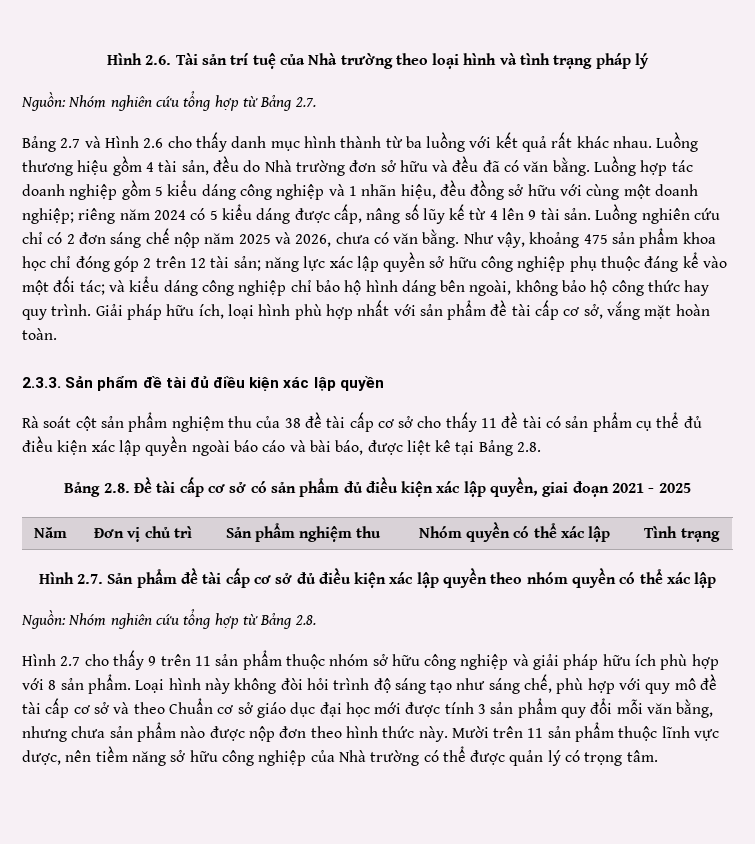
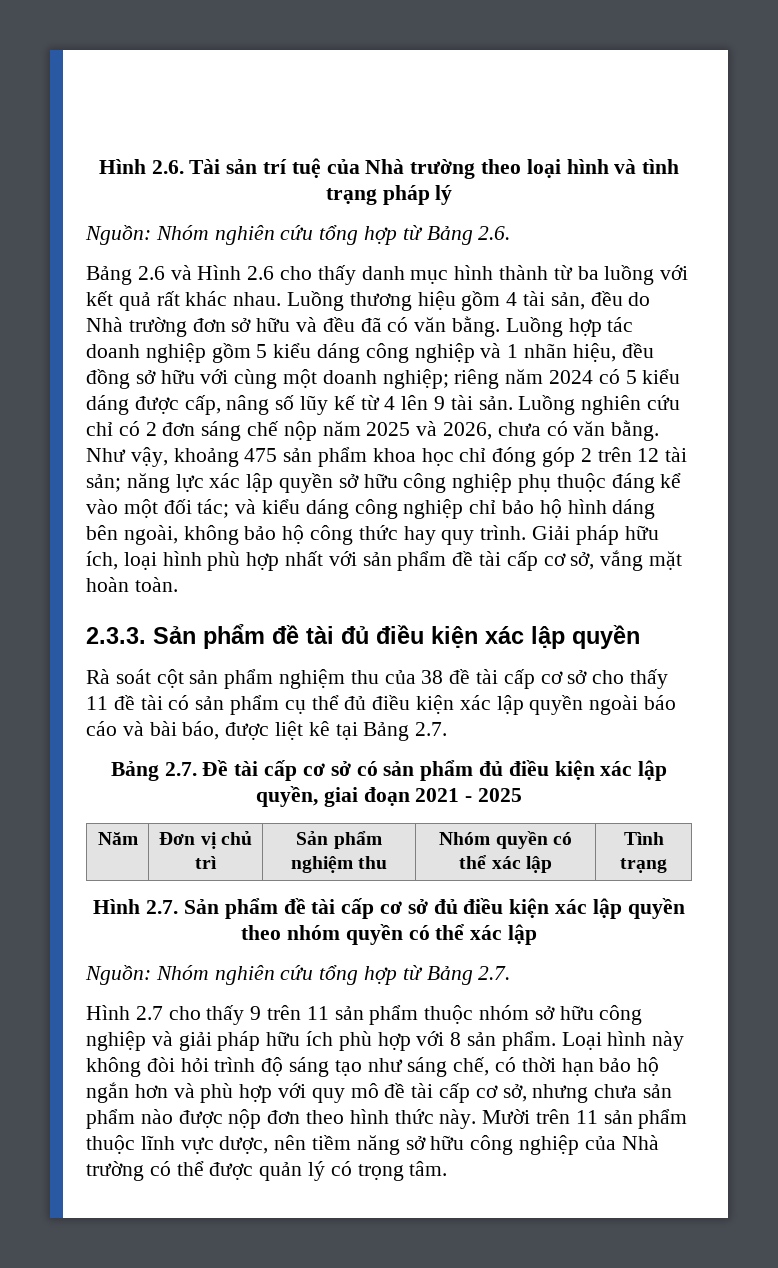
- Nguồn: Nhóm nghiên cứu tổng hợp từ Bảng 2.7.
- Bảng 2.7 và Hình 2.6 cho thấy danh mục hình thành từ ba luồng với kết quả rất khác nhau.
+ Nguồn: Nhóm nghiên cứu tổng hợp từ Bảng 2.6.
+ Bảng 2.6 và Hình 2.6 cho thấy danh mục hình thành từ ba luồng với kết quả rất khác nhau.
- Rà soát cột sản phẩm nghiệm thu của 38 đề tài cấp cơ sở cho thấy 11 đề tài có sản phẩm cụ thể đủ điều kiện xác lập quyền ngoài báo cáo và bài báo, được liệt kê tại Bảng 2.8.
- Bảng 2.8. Đề tài cấp cơ sở có sản phẩm đủ điều kiện xác lập quyền, giai đoạn 2021 - 2025
+ Rà soát cột sản phẩm nghiệm thu của 38 đề tài cấp cơ sở cho thấy 11 đề tài có sản phẩm cụ thể đủ điều kiện xác lập quyền ngoài báo cáo và bài báo, được liệt kê tại Bảng 2.7.
+ Bảng 2.7. Đề tài cấp cơ sở có sản phẩm đủ điều kiện xác lập quyền, giai đoạn 2021 - 2025
- Nguồn: Nhóm nghiên cứu tổng hợp từ Bảng 2.8.
+ Nguồn: Nhóm nghiên cứu tổng hợp từ Bảng 2.7.
- Loại hình này không đòi hỏi trình độ sáng tạo như sáng chế, phù hợp với quy mô đề tài cấp cơ sở và theo Chuẩn cơ sở giáo dục đại học mới được tính 3 sản phẩm quy đổi mỗi văn bằng, nhưng chưa sản phẩm nào được nộp đơn theo hình thức này.
+ Loại hình này không đòi hỏi trình độ sáng tạo như sáng chế, có thời hạn bảo hộ ngắn hơn và phù hợp với quy mô đề tài cấp cơ sở, nhưng chưa sản phẩm nào được nộp đơn theo hình thức này.

